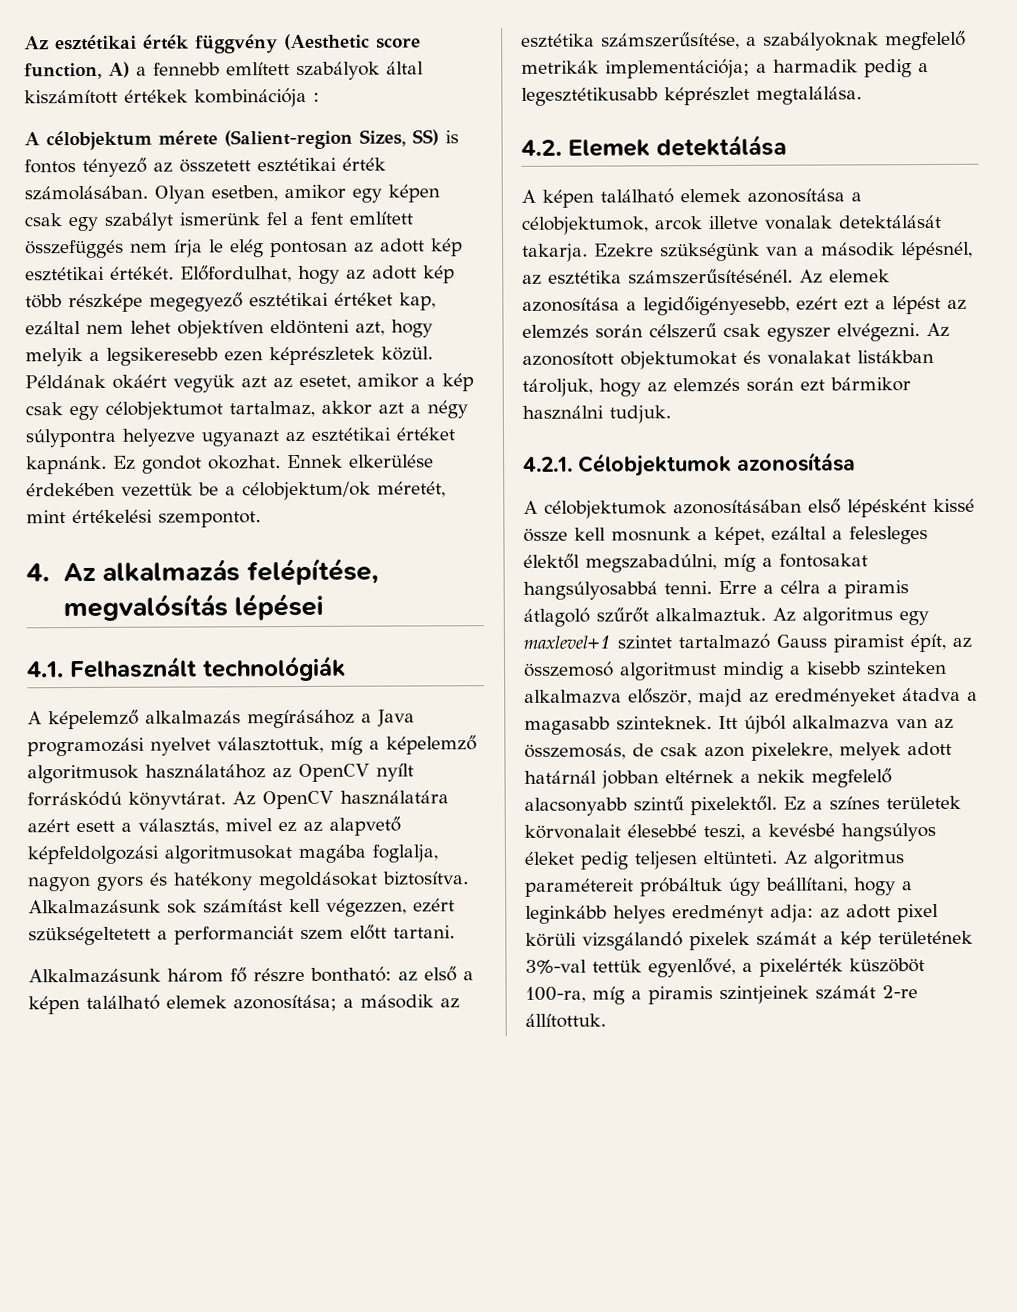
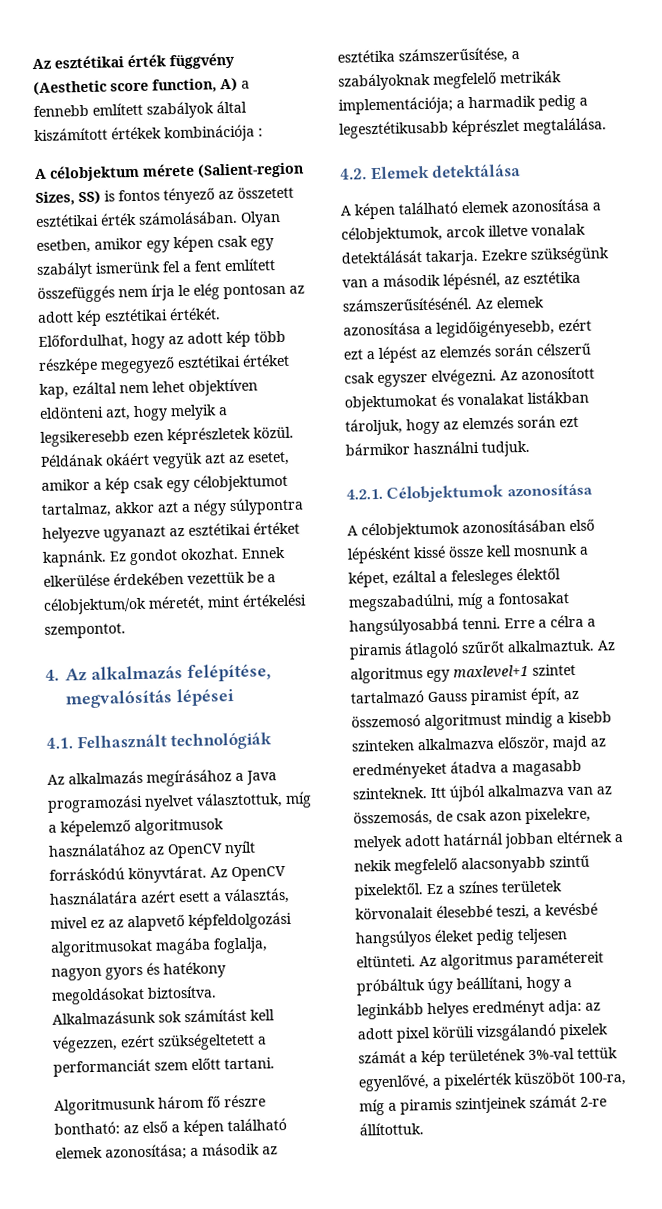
- A képelemző alkalmazás megírásához a Java programozási nyelvet választottuk, míg a képelemző algoritmusok használatához az OpenCV nyílt forráskódú könyvtárat.
+ Az alkalmazás megírásához a Java programozási nyelvet választottuk, míg a képelemző algoritmusok használatához az OpenCV nyílt forráskódú könyvtárat.
- Alkalmazásunk három fő részre bontható: az első a képen található elemek azonosítása; a második az esztétika számszerűsítése, a szabályoknak megfelelő metrikák implementációja; a harmadik pedig a legesztétikusabb képrészlet megtalálása.
+ Algoritmusunk három fő részre bontható: az első a képen található elemek azonosítása; a második az esztétika számszerűsítése, a szabályoknak megfelelő metrikák implementációja; a harmadik pedig a legesztétikusabb képrészlet megtalálása.

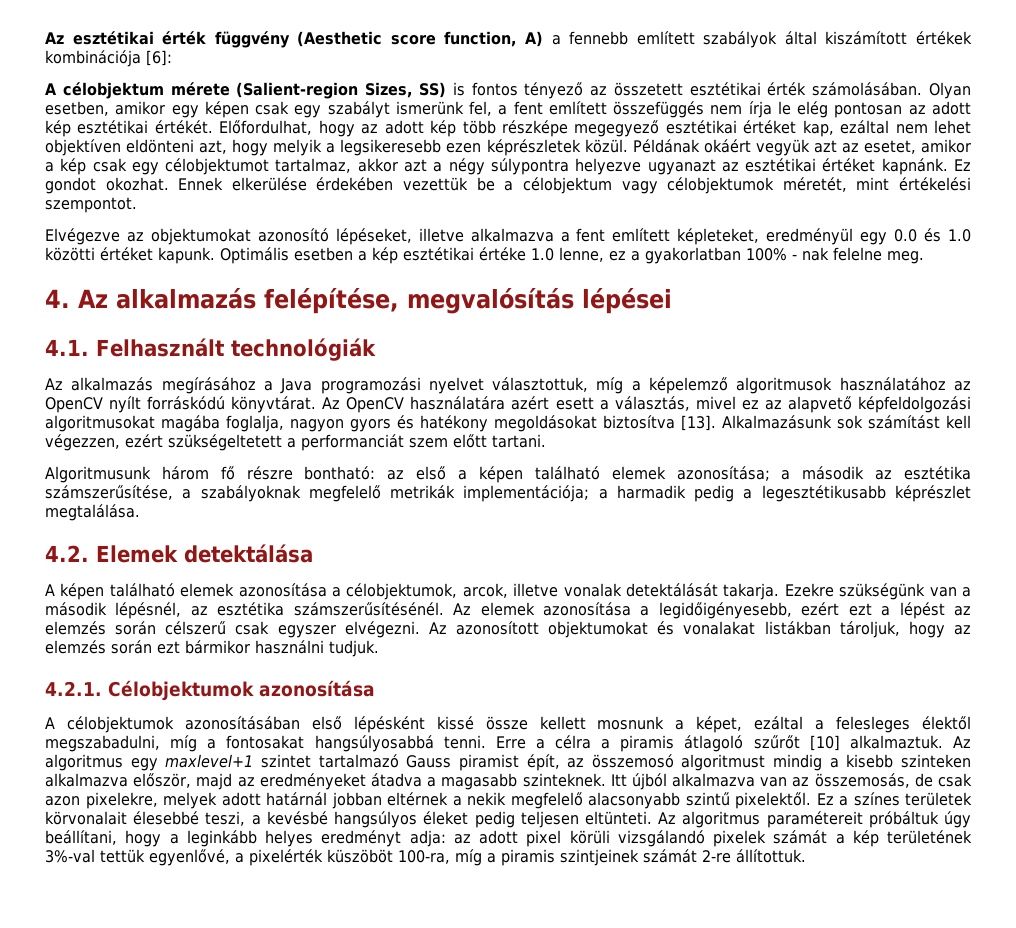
- Az esztétikai érték függvény (Aesthetic score function, A) a fennebb említett szabályok által kiszámított értékek kombinációja :
+ Az esztétikai érték függvény (Aesthetic score function, A) a fennebb említett szabályok által kiszámított értékek kombinációja [6]:
- Olyan esetben, amikor egy képen csak egy szabályt ismerünk fel a fent említett összefüggés nem írja le elég pontosan az adott kép esztétikai értékét.
+ Olyan esetben, amikor egy képen csak egy szabályt ismerünk fel, a fent említett összefüggés nem írja le elég pontosan az adott kép esztétikai értékét.
- Ennek elkerülése érdekében vezettük be a célobjektum/ok méretét, mint értékelési szempontot.
+ Ennek elkerülése érdekében vezettük be a célobjektum vagy célobjektumok méretét, mint értékelési szempontot.
+ Elvégezve az objektumokat azonosító lépéseket, illetve alkalmazva a fent említett képleteket, eredményül egy 0.0 és 1.0 közötti értéket kapunk. Optimális esetben a kép esztétikai értéke 1.0 lenne, ez a gyakorlatban 100% - nak felelne meg.
- Az OpenCV használatára azért esett a választás, mivel ez az alapvető képfeldolgozási algoritmusokat magába foglalja, nagyon gyors és hatékony megoldásokat biztosítva.
+ Az OpenCV használatára azért esett a választás, mivel ez az alapvető képfeldolgozási algoritmusokat magába foglalja, nagyon gyors és hatékony megoldásokat biztosítva [13].
- A képen található elemek azonosítása a célobjektumok, arcok illetve vonalak detektálását takarja.
+ A képen található elemek azonosítása a célobjektumok, arcok, illetve vonalak detektálását takarja.
- A célobjektumok azonosításában első lépésként kissé össze kell mosnunk a képet, ezáltal a felesleges élektől megszabadúlni, míg a fontosakat hangsúlyosabbá tenni.
+ A célobjektumok azonosításában első lépésként kissé össze kellett mosnunk a képet, ezáltal a felesleges élektől megszabadulni, míg a fontosakat hangsúlyosabbá tenni.
- Erre a célra a piramis átlagoló szűrőt alkalmaztuk.
+ Erre a célra a piramis átlagoló szűrőt [10] alkalmaztuk.

